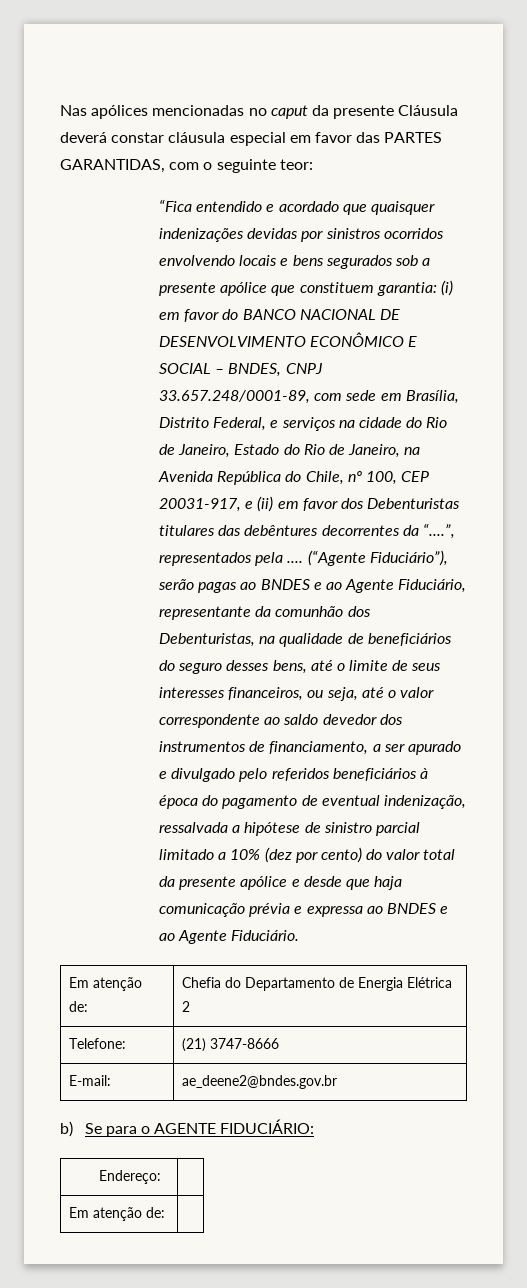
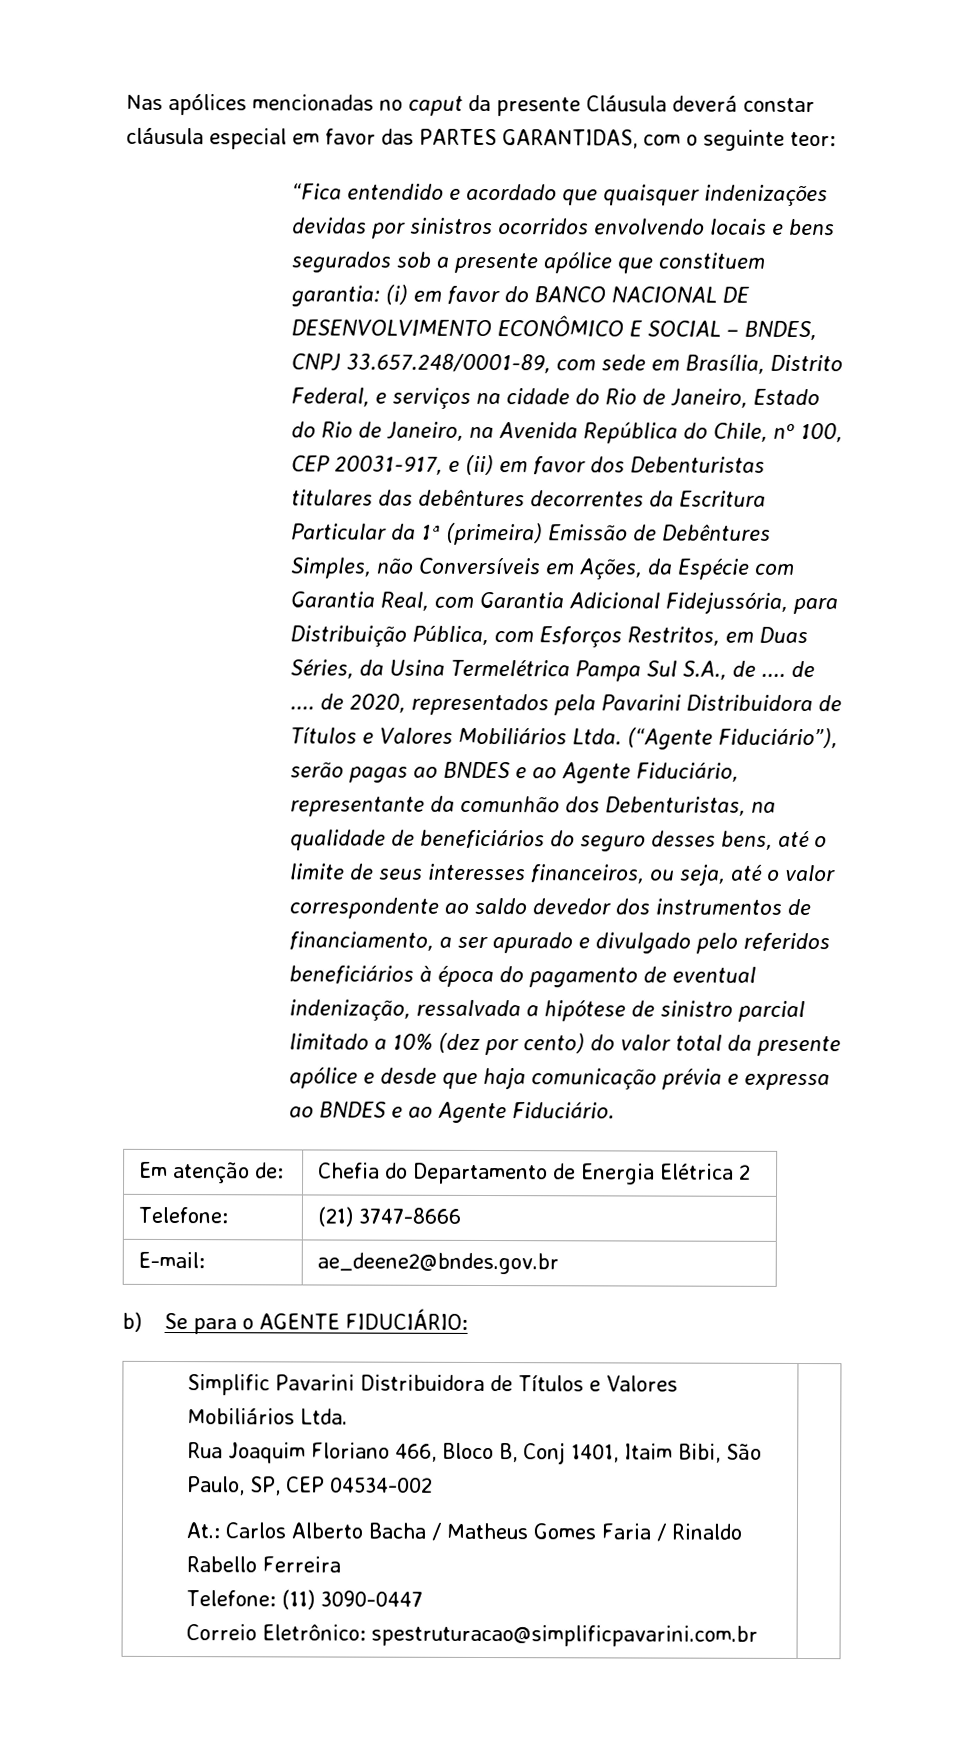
- (i) em favor do BANCO NACIONAL DE DESENVOLVIMENTO ECONÔMICO E SOCIAL – BNDES, CNPJ 33.657.248/0001-89, com sede em Brasília, Distrito Federal, e serviços na cidade do Rio de Janeiro, Estado do Rio de Janeiro, na Avenida República do Chile, nº 100, CEP 20031-917, e (ii) em favor dos Debenturistas titulares das debêntures decorrentes da “....”, representados pela ....
+ (i) em favor do BANCO NACIONAL DE DESENVOLVIMENTO ECONÔMICO E SOCIAL – BNDES, CNPJ 33.657.248/0001-89, com sede em Brasília, Distrito Federal, e serviços na cidade do Rio de Janeiro, Estado do Rio de Janeiro, na Avenida República do Chile, nº 100, CEP 20031-917, e (ii) em favor dos Debenturistas titulares das debêntures decorrentes da Escritura Particular da 1ª (primeira) Emissão de Debêntures Simples, não Conversíveis em Ações, da Espécie com Garantia Real, com Garantia Adicional Fidejussória, para Distribuição Pública, com Esforços Restritos, em Duas Séries, da Usina Termelétrica Pampa Sul S.A., de .... de .... de 2020, representados pela Pavarini Distribuidora de Títulos e Valores Mobiliários Ltda.
- Endereço: |
- Em atenção de: |
+ Simplific Pavarini Distribuidora de Títulos e Valores Mobiliários Ltda.
+ Rua Joaquim Floriano 466, Bloco B, Conj 1401, Itaim Bibi, São Paulo, SP, CEP 04534-002
+ At.: Carlos Alberto Bacha / Matheus Gomes Faria / Rinaldo Rabello Ferreira
+ Telefone: (11) 3090-0447
+ Correio Eletrônico: spestruturacao@simplificpavarini.com.br

